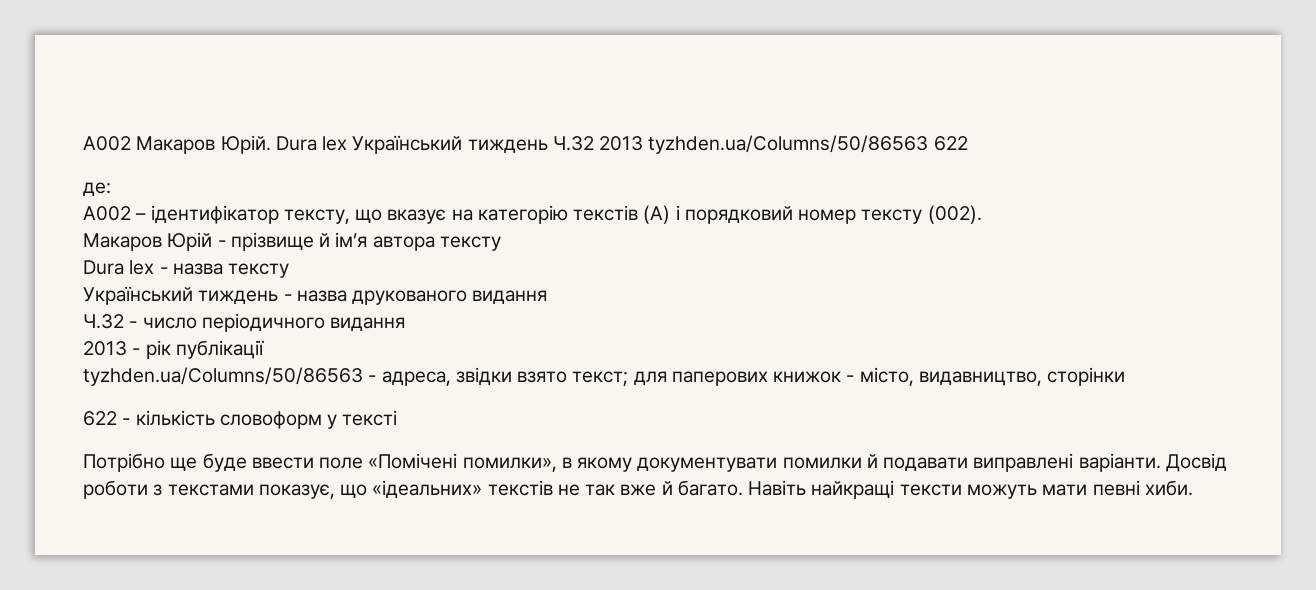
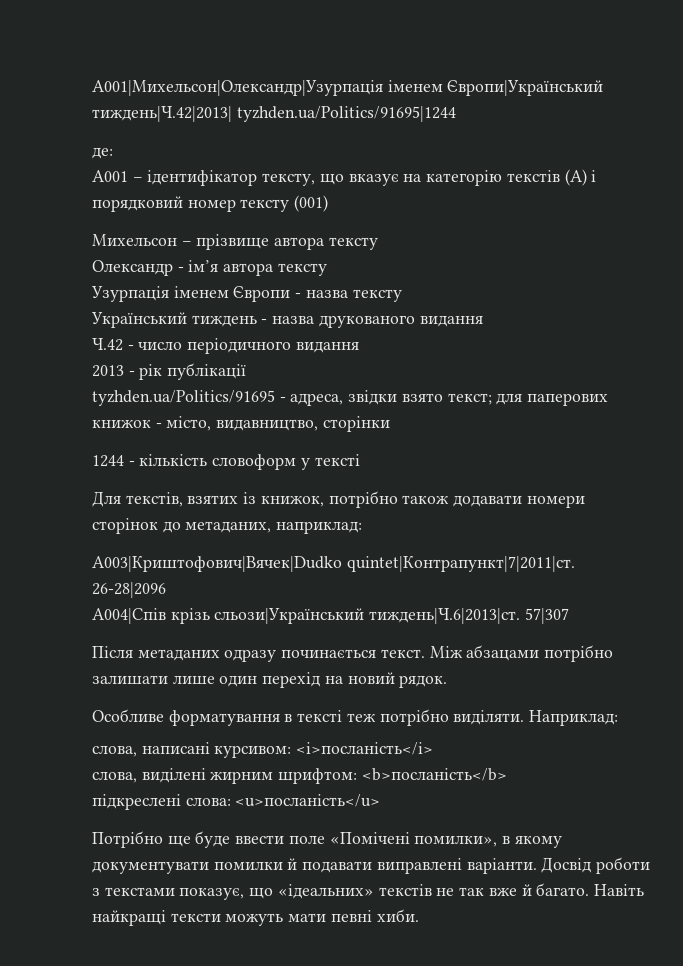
- A002 Макаров Юрій. Dura lex Український тиждень Ч.32 2013 tyzhden.ua/Columns/50/86563 622
+ A001|Михельсон|Олександр|Узурпація іменем Європи|Український тиждень|Ч.42|2013| tyzhden.ua/Politics/91695|1244
- А002 – ідентифікатор тексту, що вказує на категорію текстів (А) і порядковий номер тексту (002).
- Макаров Юрій - прізвище й ім’я автора тексту
+ А001 – ідентифікатор тексту, що вказує на категорію текстів (А) і порядковий номер тексту (001)
+ Михельсон – прізвище автора тексту
+ Олександр - ім’я автора тексту
- Dura lex - назва тексту
+ Узурпація іменем Європи - назва тексту
- Ч.32 - число періодичного видання
+ Ч.42 - число періодичного видання
- tyzhden.ua/Columns/50/86563 - адреса, звідки взято текст; для паперових книжок - місто, видавництво, сторінки
+ tyzhden.ua/Politics/91695 - адреса, звідки взято текст; для паперових книжок - місто, видавництво, сторінки
- 622 - кількість словоформ у тексті
+ 1244 - кількість словоформ у тексті
+ Для текстів, взятих із книжок, потрібно також додавати номери сторінок до метаданих, наприклад:
+ A003|Криштофович|Вячек|Dudko quintet|Контрапункт|7|2011|ст. 26-28|2096
+ A004|Спів крізь сльози|Український тиждень|Ч.6|2013|ст. 57|307
+ Після метаданих одразу починається текст. Між абзацами потрібно залишати лише один перехід на новий рядок.
+ Особливе форматування в тексті теж потрібно виділяти. Наприклад:
+ слова, написані курсивом: <i>посланість</i>
+ слова, виділені жирним шрифтом: <b>посланість</b>
+ підкреслені слова: <u>посланість</u>

